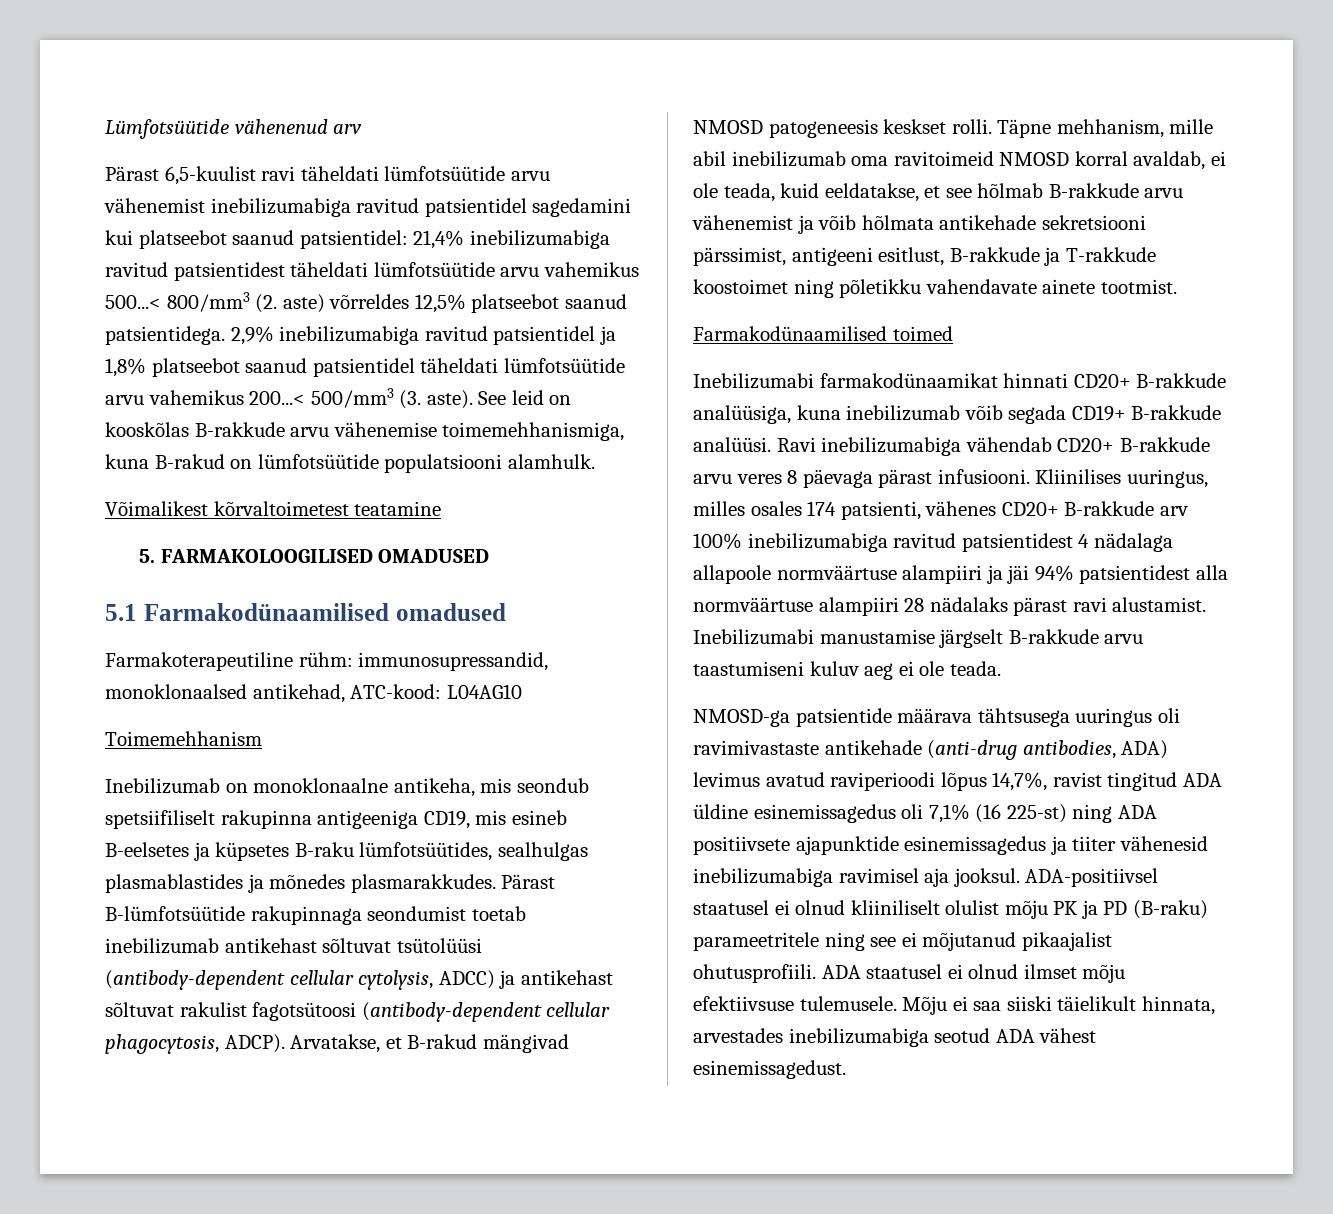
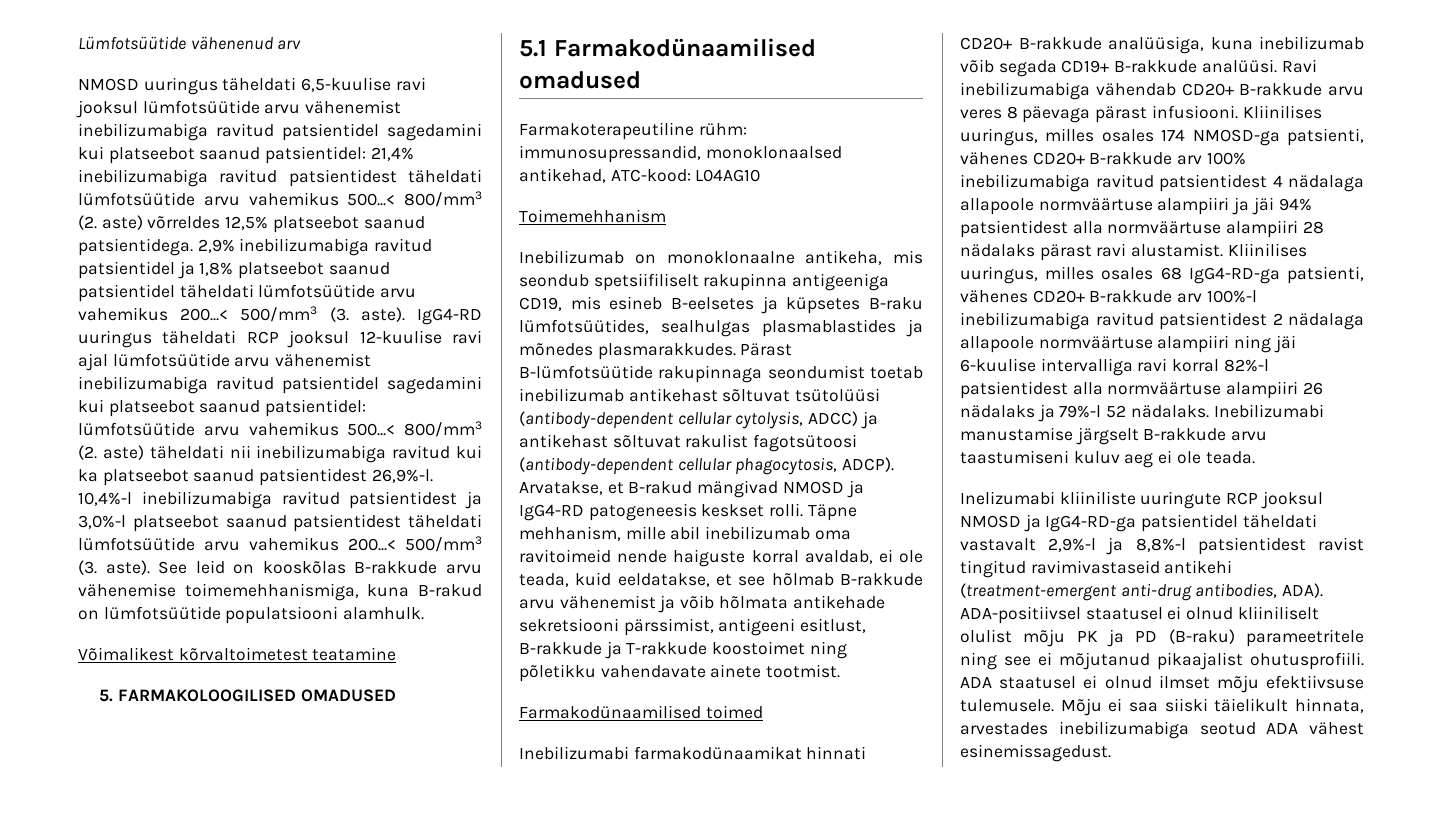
- Pärast 6,5-kuulist ravi täheldati lümfotsüütide arvu vähenemist inebilizumabiga ravitud patsientidel sagedamini kui platseebot saanud patsientidel: 21,4% inebilizumabiga ravitud patsientidest täheldati lümfotsüütide arvu vahemikus 500...< 800/mm3 (2. aste) võrreldes 12,5% platseebot saanud patsientidega.
+ NMOSD uuringus täheldati 6,5-kuulise ravi jooksul lümfotsüütide arvu vähenemist inebilizumabiga ravitud patsientidel sagedamini kui platseebot saanud patsientidel: 21,4% inebilizumabiga ravitud patsientidest täheldati lümfotsüütide arvu vahemikus 500...< 800/mm3 (2. aste) võrreldes 12,5% platseebot saanud patsientidega.
+ IgG4-RD uuringus täheldati RCP jooksul 12-kuulise ravi ajal lümfotsüütide arvu vähenemist inebilizumabiga ravitud patsientidel sagedamini kui platseebot saanud patsientidel: lümfotsüütide arvu vahemikus 500...< 800/mm3 (2. aste) täheldati nii inebilizumabiga ravitud kui ka platseebot saanud patsientidest 26,9%-l. 10,4%-l inebilizumabiga ravitud patsientidest ja 3,0%-l platseebot saanud patsientidest täheldati lümfotsüütide arvu vahemikus 200...< 500/mm3 (3. aste).
- Arvatakse, et B-rakud mängivad NMOSD patogeneesis keskset rolli.
+ Arvatakse, et B-rakud mängivad NMOSD ja IgG4-RD patogeneesis keskset rolli.
- Täpne mehhanism, mille abil inebilizumab oma ravitoimeid NMOSD korral avaldab, ei ole teada, kuid eeldatakse, et see hõlmab B-rakkude arvu vähenemist ja võib hõlmata antikehade sekretsiooni pärssimist, antigeeni esitlust, B-rakkude ja T-rakkude koostoimet ning põletikku vahendavate ainete tootmist.
+ Täpne mehhanism, mille abil inebilizumab oma ravitoimeid nende haiguste korral avaldab, ei ole teada, kuid eeldatakse, et see hõlmab B-rakkude arvu vähenemist ja võib hõlmata antikehade sekretsiooni pärssimist, antigeeni esitlust, B-rakkude ja T-rakkude koostoimet ning põletikku vahendavate ainete tootmist.
- Kliinilises uuringus, milles osales 174 patsienti, vähenes CD20+ B-rakkude arv 100% inebilizumabiga ravitud patsientidest 4 nädalaga allapoole normväärtuse alampiiri ja jäi 94% patsientidest alla normväärtuse alampiiri 28 nädalaks pärast ravi alustamist.
+ Kliinilises uuringus, milles osales 174 NMOSD-ga patsienti, vähenes CD20+ B-rakkude arv 100% inebilizumabiga ravitud patsientidest 4 nädalaga allapoole normväärtuse alampiiri ja jäi 94% patsientidest alla normväärtuse alampiiri 28 nädalaks pärast ravi alustamist.
+ Kliinilises uuringus, milles osales 68 IgG4-RD-ga patsienti, vähenes CD20+ B-rakkude arv 100%-l inebilizumabiga ravitud patsientidest 2 nädalaga allapoole normväärtuse alampiiri ning jäi 6-kuulise intervalliga ravi korral 82%-l patsientidest alla normväärtuse alampiiri 26 nädalaks ja 79%-l 52 nädalaks.
- NMOSD-ga patsientide määrava tähtsusega uuringus oli ravimivastaste antikehade (anti-drug antibodies, ADA) levimus avatud raviperioodi lõpus 14,7%, ravist tingitud ADA üldine esinemissagedus oli 7,1% (16 225-st) ning ADA positiivsete ajapunktide esinemissagedus ja tiiter vähenesid inebilizumabiga ravimisel aja jooksul.
+ Inelizumabi kliiniliste uuringute RCP jooksul NMOSD ja IgG4-RD-ga patsientidel täheldati vastavalt 2,9%-l ja 8,8%-l patsientidest ravist tingitud ravimivastaseid antikehi (treatment-emergent anti-drug antibodies, ADA).

